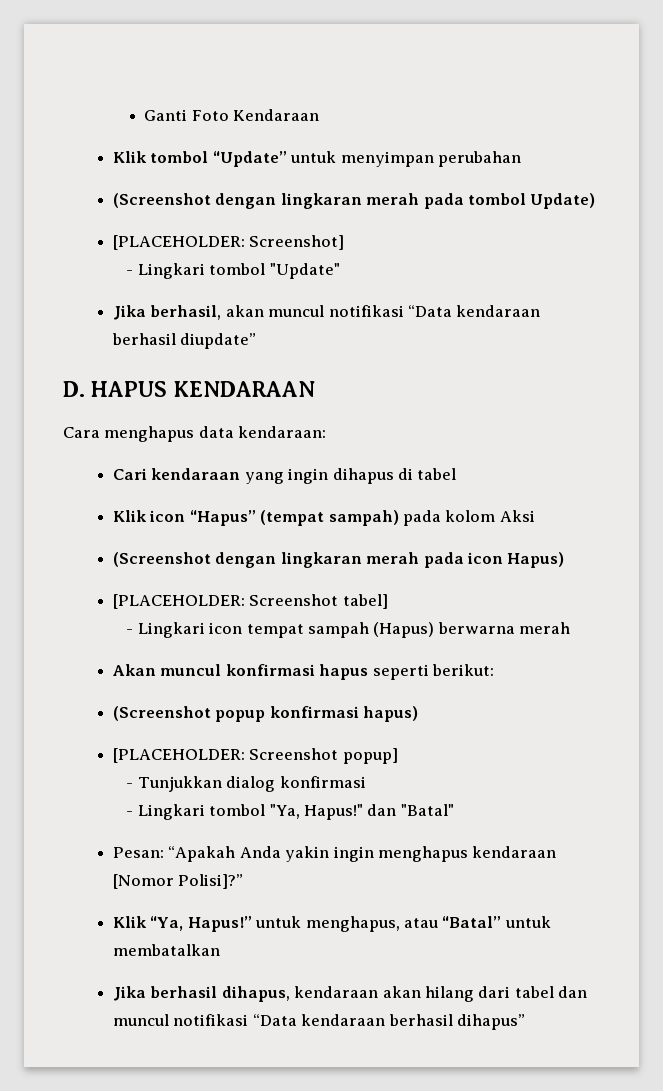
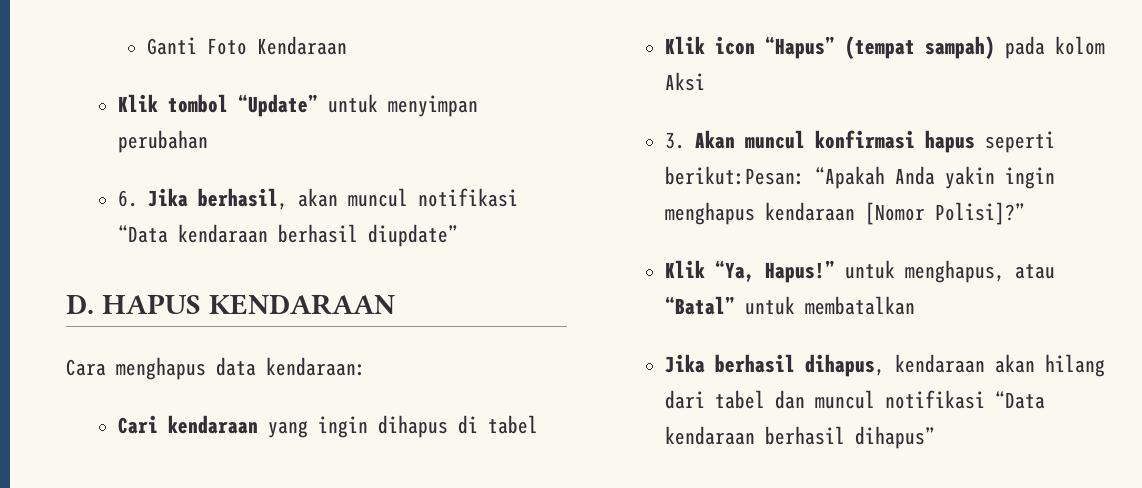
- (Screenshot dengan lingkaran merah pada tombol Update)
- [PLACEHOLDER: Screenshot]
- - Lingkari tombol "Update"
- Jika berhasil, akan muncul notifikasi “Data kendaraan berhasil diupdate”
+ 6. Jika berhasil, akan muncul notifikasi “Data kendaraan berhasil diupdate”
- (Screenshot dengan lingkaran merah pada icon Hapus)
- [PLACEHOLDER: Screenshot tabel]
- - Lingkari icon tempat sampah (Hapus) berwarna merah
- Akan muncul konfirmasi hapus seperti berikut:
- (Screenshot popup konfirmasi hapus)
- [PLACEHOLDER: Screenshot popup]
- - Tunjukkan dialog konfirmasi
- - Lingkari tombol "Ya, Hapus!" dan "Batal"
- Pesan: “Apakah Anda yakin ingin menghapus kendaraan [Nomor Polisi]?”
+ 3. Akan muncul konfirmasi hapus seperti berikut:Pesan: “Apakah Anda yakin ingin menghapus kendaraan [Nomor Polisi]?”

